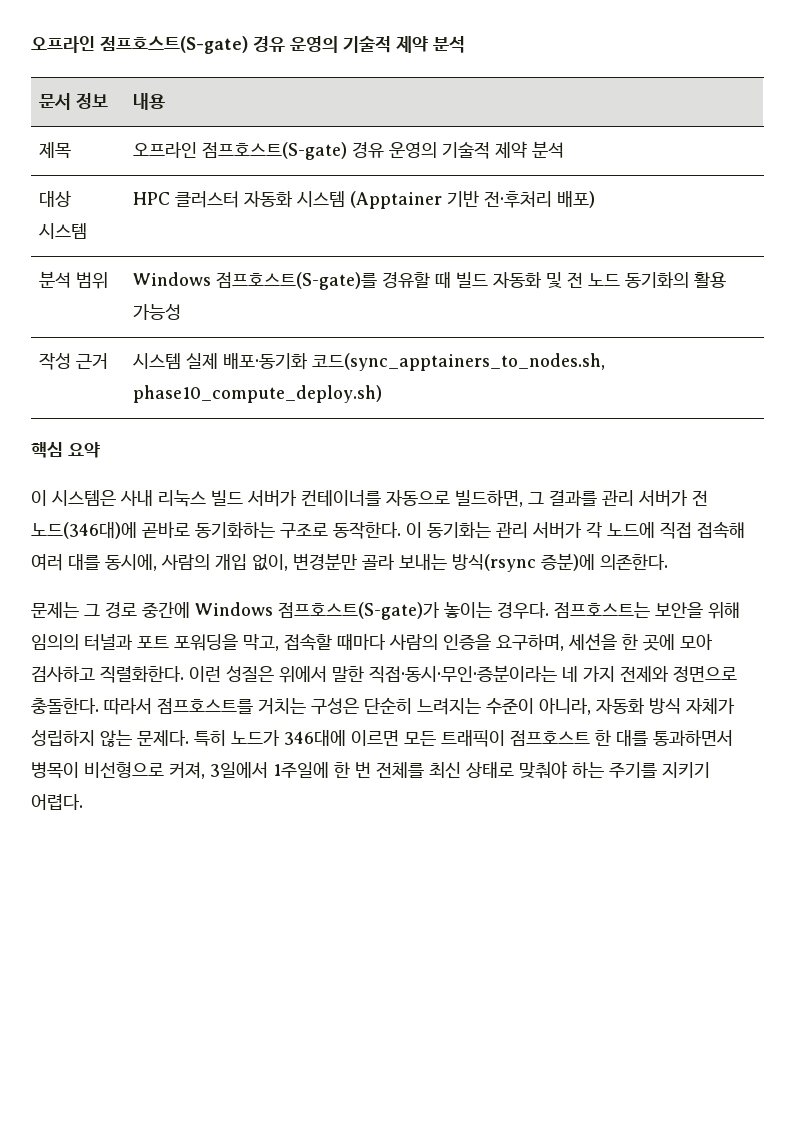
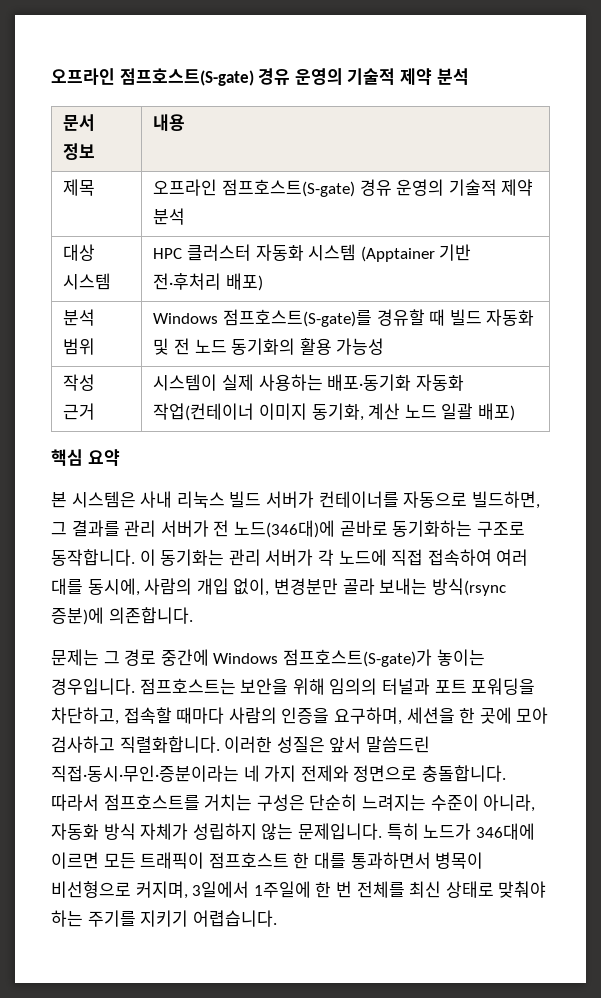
- 작성 근거 | 시스템 실제 배포·동기화 코드(sync_apptainers_to_nodes.sh, phase10_compute_deploy.sh)
+ 작성 근거 | 시스템이 실제 사용하는 배포·동기화 자동화 작업(컨테이너 이미지 동기화, 계산 노드 일괄 배포)
- 이 시스템은 사내 리눅스 빌드 서버가 컨테이너를 자동으로 빌드하면, 그 결과를 관리 서버가 전 노드(346대)에 곧바로 동기화하는 구조로 동작한다.
+ 본 시스템은 사내 리눅스 빌드 서버가 컨테이너를 자동으로 빌드하면, 그 결과를 관리 서버가 전 노드(346대)에 곧바로 동기화하는 구조로 동작합니다.
- 이 동기화는 관리 서버가 각 노드에 직접 접속해 여러 대를 동시에, 사람의 개입 없이, 변경분만 골라 보내는 방식(rsync 증분)에 의존한다.
+ 이 동기화는 관리 서버가 각 노드에 직접 접속하여 여러 대를 동시에, 사람의 개입 없이, 변경분만 골라 보내는 방식(rsync 증분)에 의존합니다.
- 문제는 그 경로 중간에 Windows 점프호스트(S-gate)가 놓이는 경우다.
+ 문제는 그 경로 중간에 Windows 점프호스트(S-gate)가 놓이는 경우입니다.
- 점프호스트는 보안을 위해 임의의 터널과 포트 포워딩을 막고, 접속할 때마다 사람의 인증을 요구하며, 세션을 한 곳에 모아 검사하고 직렬화한다. 이런 성질은 위에서 말한 직접·동시·무인·증분이라는 네 가지 전제와 정면으로 충돌한다.
+ 점프호스트는 보안을 위해 임의의 터널과 포트 포워딩을 차단하고, 접속할 때마다 사람의 인증을 요구하며, 세션을 한 곳에 모아 검사하고 직렬화합니다. 이러한 성질은 앞서 말씀드린 직접·동시·무인·증분이라는 네 가지 전제와 정면으로 충돌합니다.
- 따라서 점프호스트를 거치는 구성은 단순히 느려지는 수준이 아니라, 자동화 방식 자체가 성립하지 않는 문제다.
+ 따라서 점프호스트를 거치는 구성은 단순히 느려지는 수준이 아니라, 자동화 방식 자체가 성립하지 않는 문제입니다.
- 특히 노드가 346대에 이르면 모든 트래픽이 점프호스트 한 대를 통과하면서 병목이 비선형으로 커져, 3일에서 1주일에 한 번 전체를 최신 상태로 맞춰야 하는 주기를 지키기 어렵다.
+ 특히 노드가 346대에 이르면 모든 트래픽이 점프호스트 한 대를 통과하면서 병목이 비선형으로 커지며, 3일에서 1주일에 한 번 전체를 최신 상태로 맞춰야 하는 주기를 지키기 어렵습니다.

